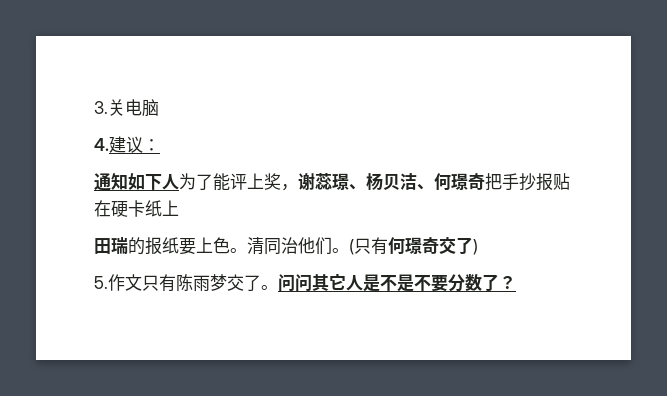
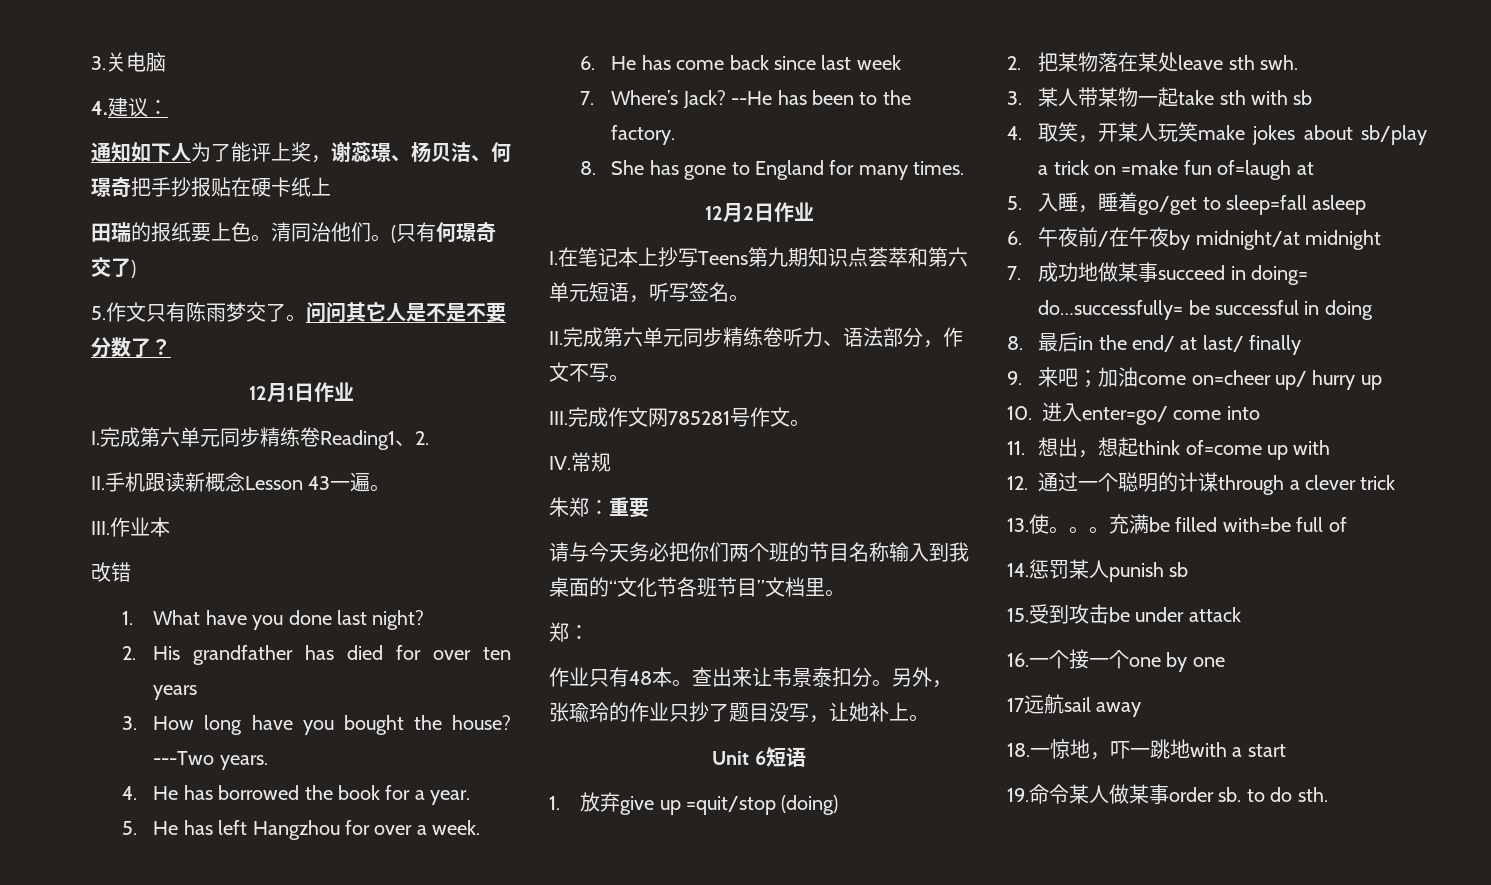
+ 12月1日作业
+ I.完成第六单元同步精练卷Reading1、2.
+ II.手机跟读新概念Lesson 43一遍。
+ III.作业本
+ 改错
+ 1. What have you done last night?
+ 2. His grandfather has died for over ten years
+ 3. How long have you bought the house? ---Two years.
+ 4. He has borrowed the book for a year.
+ 5. He has left Hangzhou for over a week.
+ 6. He has come back since last week
+ 7. Where’s Jack? --He has been to the factory.
+ 8. She has gone to England for many times.
+ 12月2日作业
+ I.在笔记本上抄写Teens第九期知识点荟萃和第六单元短语，听写签名。
+ II.完成第六单元同步精练卷听力、语法部分，作文不写。
+ III.完成作文网785281号作文。
+ IV.常规
+ 朱郑：重要
+ 请与今天务必把你们两个班的节目名称输入到我桌面的“文化节各班节目”文档里。
+ 郑：
+ 作业只有48本。查出来让韦景泰扣分。另外，张瑜玲的作业只抄了题目没写，让她补上。
+ Unit 6短语
+ 1.放弃give up =quit/stop (doing)
+ 2.把某物落在某处leave sth swh.
+ 3.某人带某物一起take sth with sb
+ 4.取笑，开某人玩笑make jokes about sb/play a trick on =make fun of=laugh at
+ 5.入睡，睡着go/get to sleep=fall asleep
+ 6.午夜前/在午夜by midnight/at midnight
+ 7.成功地做某事succeed in doing= do…successfully= be successful in doing
+ 8.最后in the end/ at last/ finally
+ 9.来吧；加油come on=cheer up/ hurry up
+ 10.进入enter=go/ come into
+ 11.想出，想起think of=come up with
+ 12.通过一个聪明的计谋through a clever trick
+ 13.使。。。充满be filled with=be full of
+ 14.惩罚某人punish sb
+ 15.受到攻击be under attack
+ 16.一个接一个one by one
+ 17远航sail away
+ 18.一惊地，吓一跳地with a start
+ 19.命令某人做某事order sb. to do sth.

